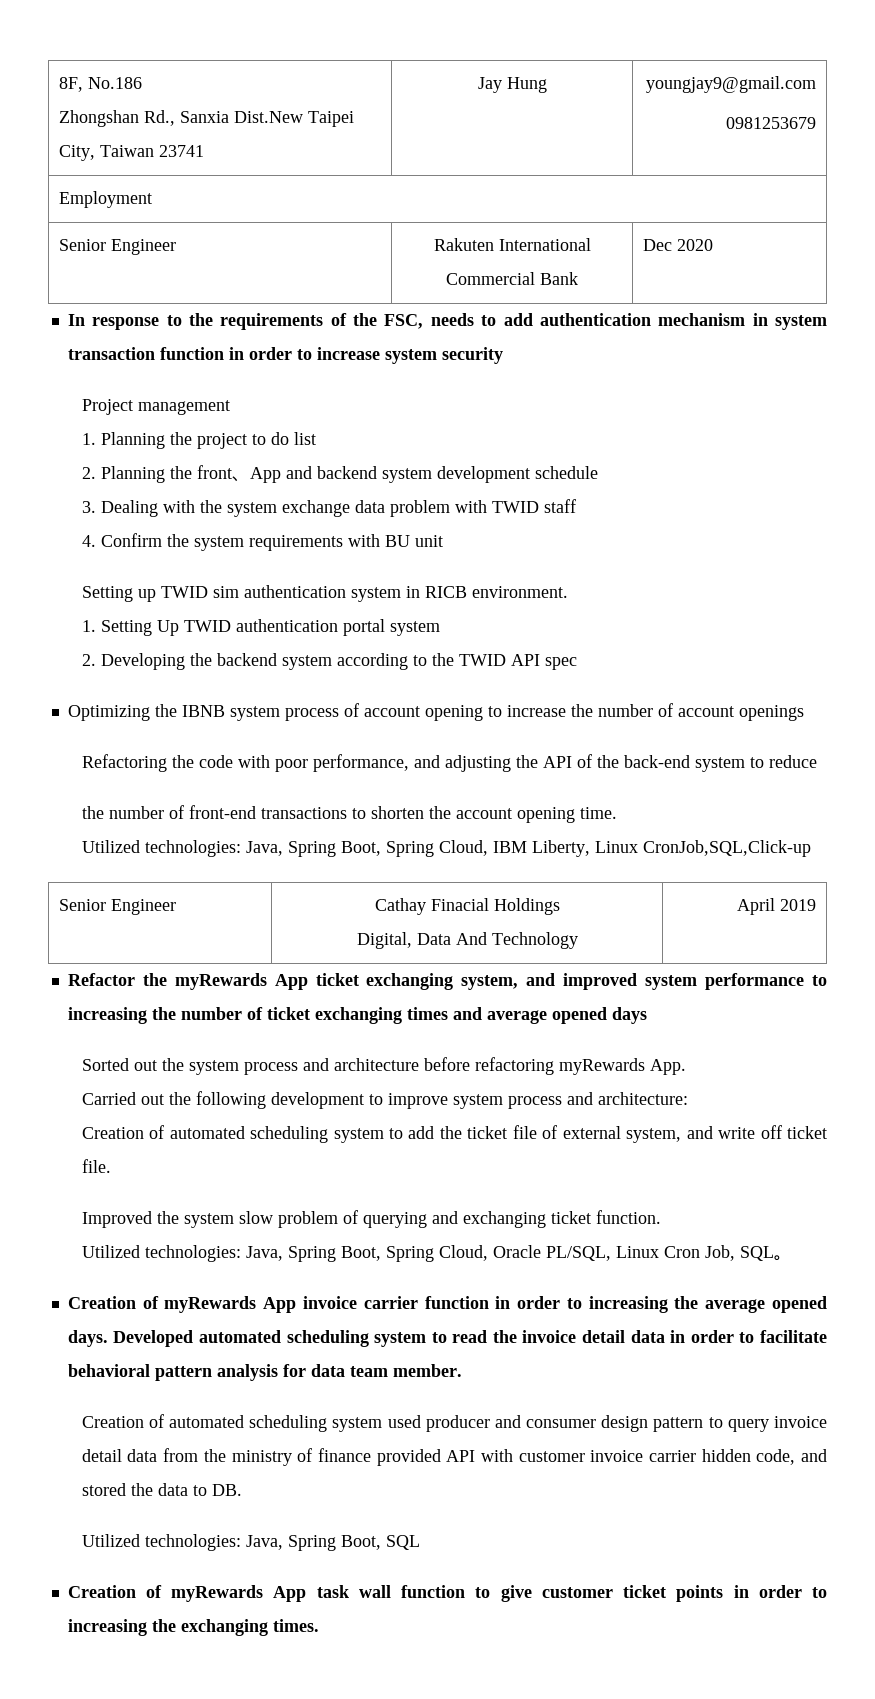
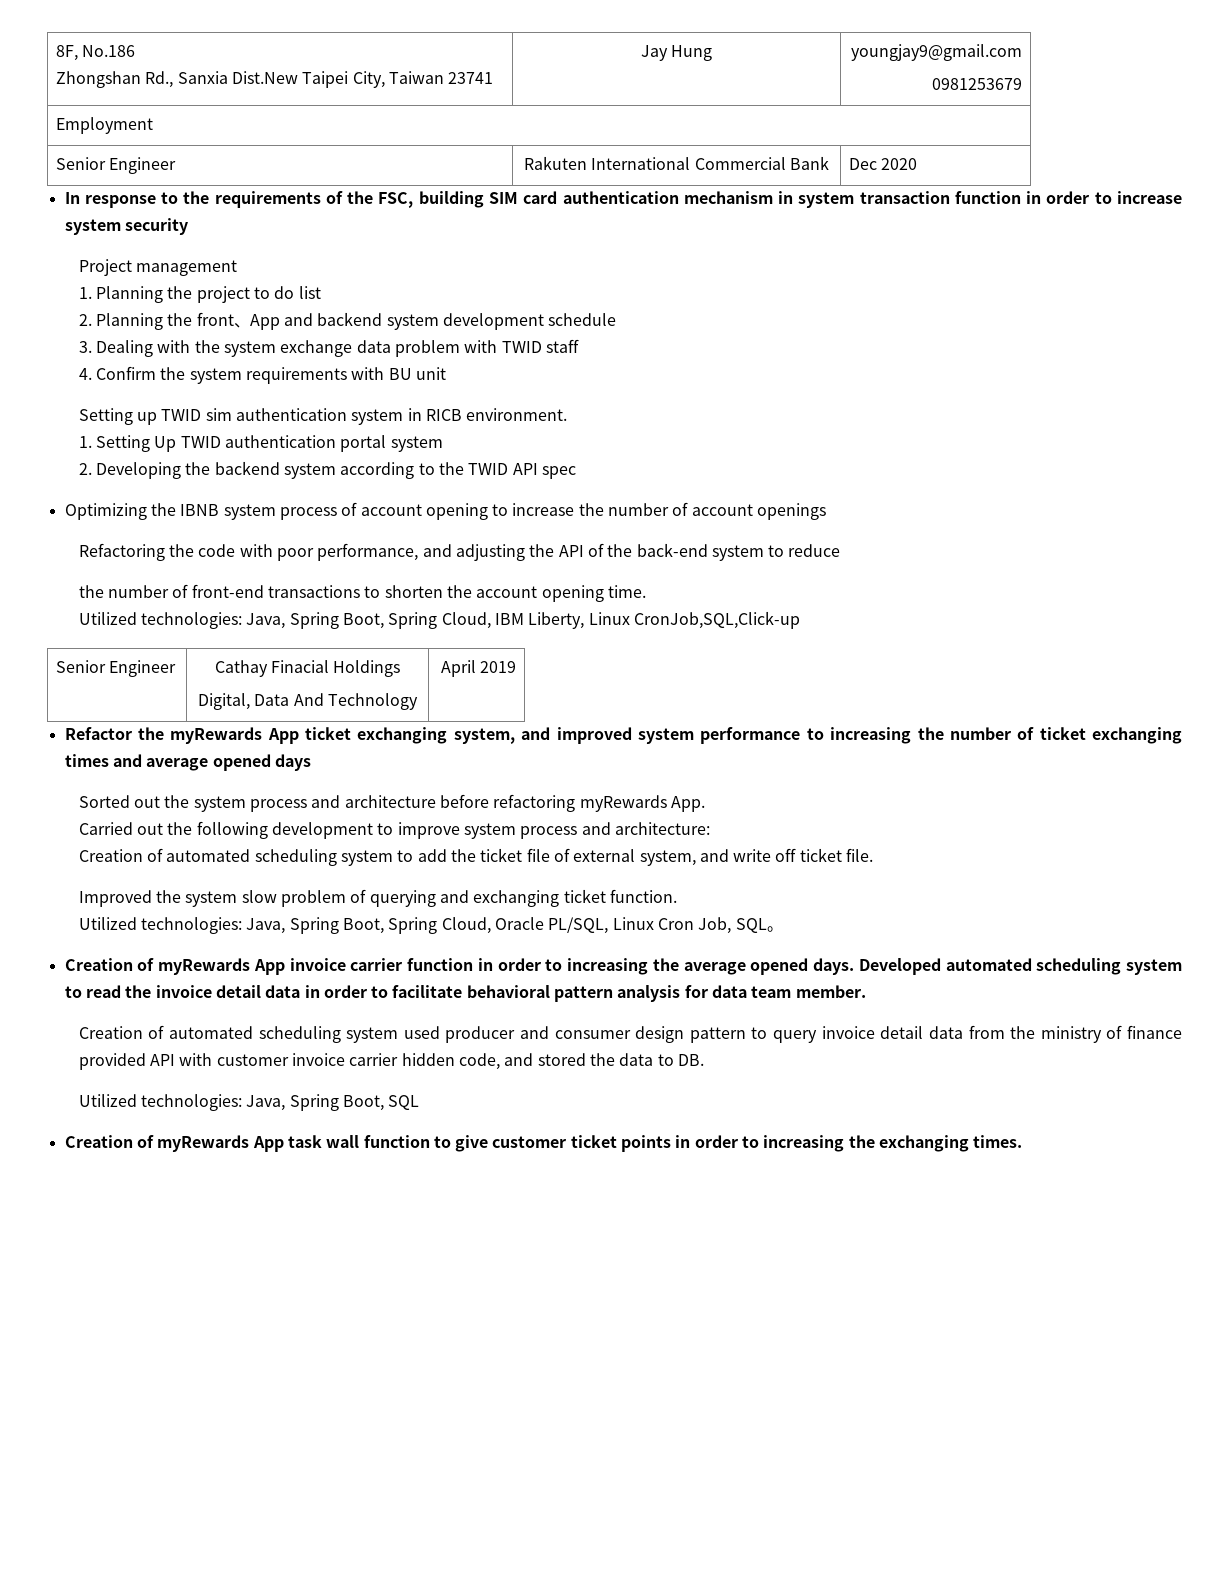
- In response to the requirements of the FSC, needs to add authentication mechanism in system transaction function in order to increase system security
+ In response to the requirements of the FSC, building SIM card authentication mechanism in system transaction function in order to increase system security

